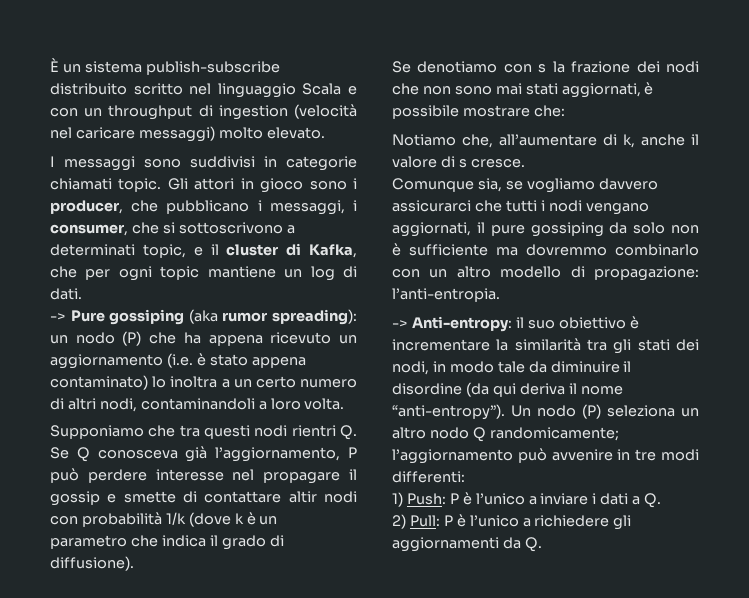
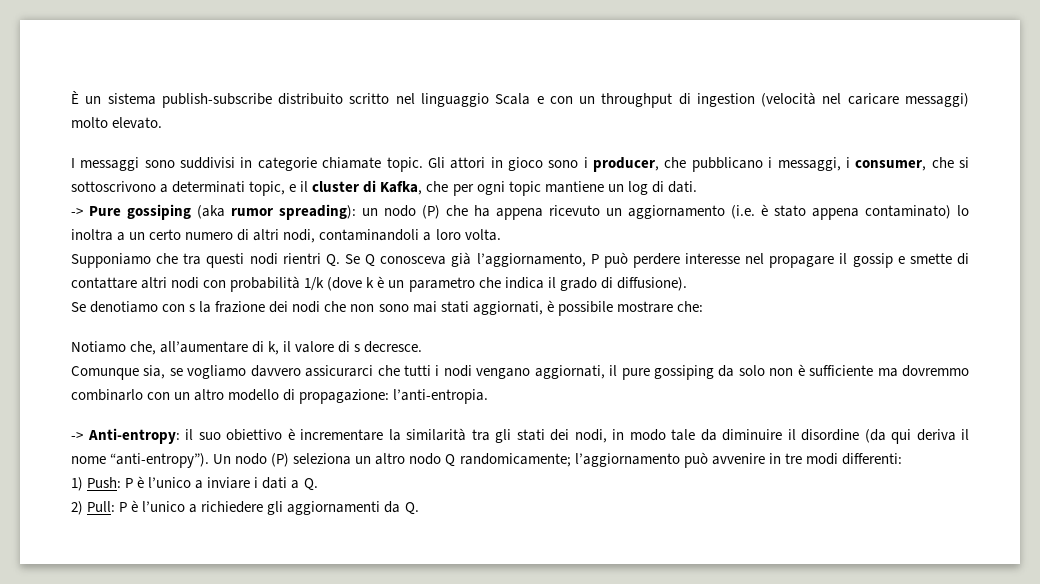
- I messaggi sono suddivisi in categorie chiamati topic.
+ I messaggi sono suddivisi in categorie chiamate topic.
- Supponiamo che tra questi nodi rientri Q. Se Q conosceva già l’aggiornamento, P può perdere interesse nel propagare il gossip e smette di contattare altir nodi con probabilità 1/k (dove k è un parametro che indica il grado di diffusione).
+ Supponiamo che tra questi nodi rientri Q. Se Q conosceva già l’aggiornamento, P può perdere interesse nel propagare il gossip e smette di contattare altri nodi con probabilità 1/k (dove k è un parametro che indica il grado di diffusione).
- Notiamo che, all’aumentare di k, anche il valore di s cresce.
+ Notiamo che, all’aumentare di k, il valore di s decresce.

